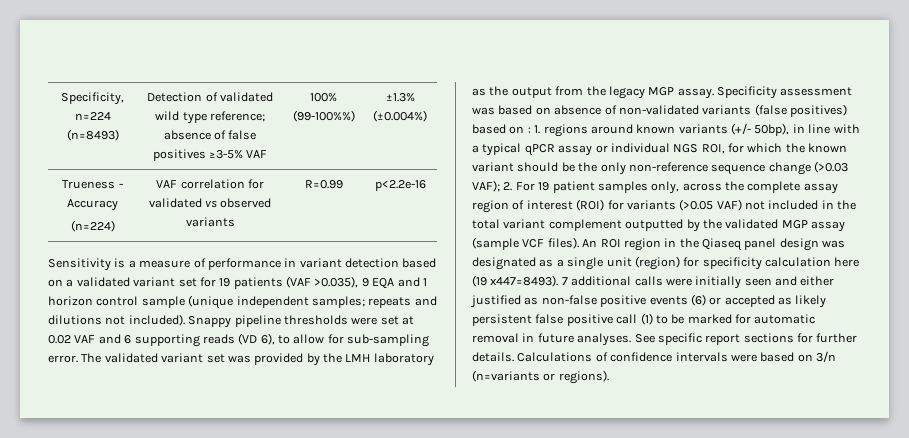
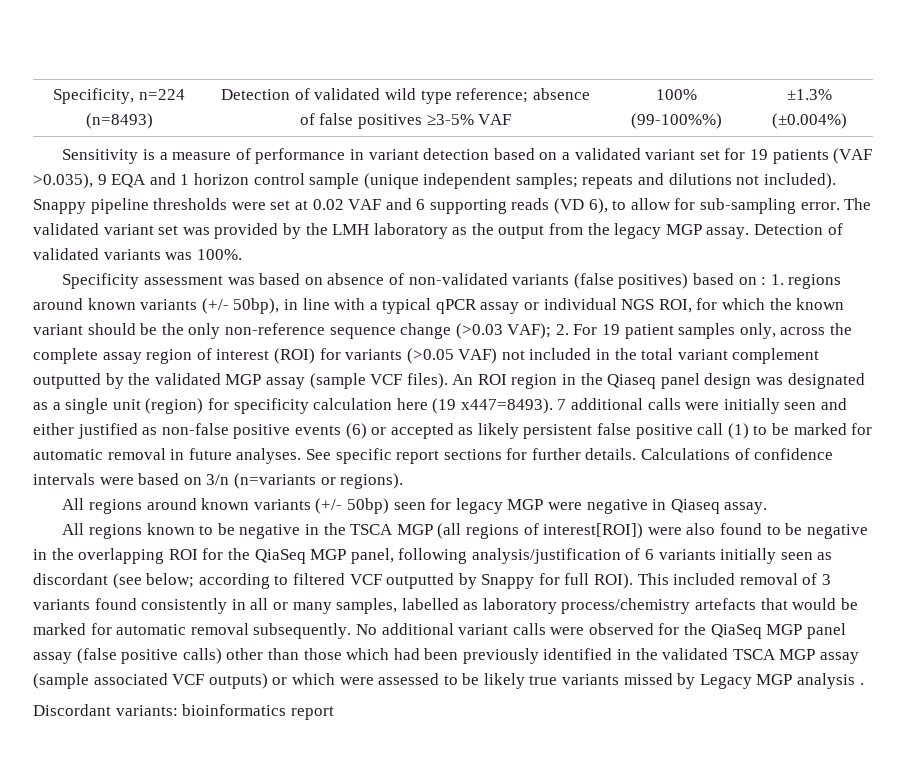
- Trueness - Accuracy
- (n=224) | VAF correlation for validated vs observed variants | R=0.99 | p<2.2e-16
- The validated variant set was provided by the LMH laboratory as the output from the legacy MGP assay. Specificity assessment was based on absence of non-validated variants (false positives) based on :
+ The validated variant set was provided by the LMH laboratory as the output from the legacy MGP assay. Detection of validated variants was 100%.
+ Specificity assessment was based on absence of non-validated variants (false positives) based on :
+ All regions around known variants (+/- 50bp) seen for legacy MGP were negative in Qiaseq assay.
+ All regions known to be negative in the TSCA MGP (all regions of interest[ROI]) were also found to be negative in the overlapping ROI for the QiaSeq MGP panel, following analysis/justification of 6 variants initially seen as discordant (see below; according to filtered VCF outputted by Snappy for full ROI). This included removal of 3 variants found consistently in all or many samples, labelled as laboratory process/chemistry artefacts that would be marked for automatic removal subsequently. No additional variant calls were observed for the QiaSeq MGP panel assay (false positive calls) other than those which had been previously identified in the validated TSCA MGP assay (sample associated VCF outputs) or which were assessed to be likely true variants missed by Legacy MGP analysis .
+ Discordant variants: bioinformatics report

